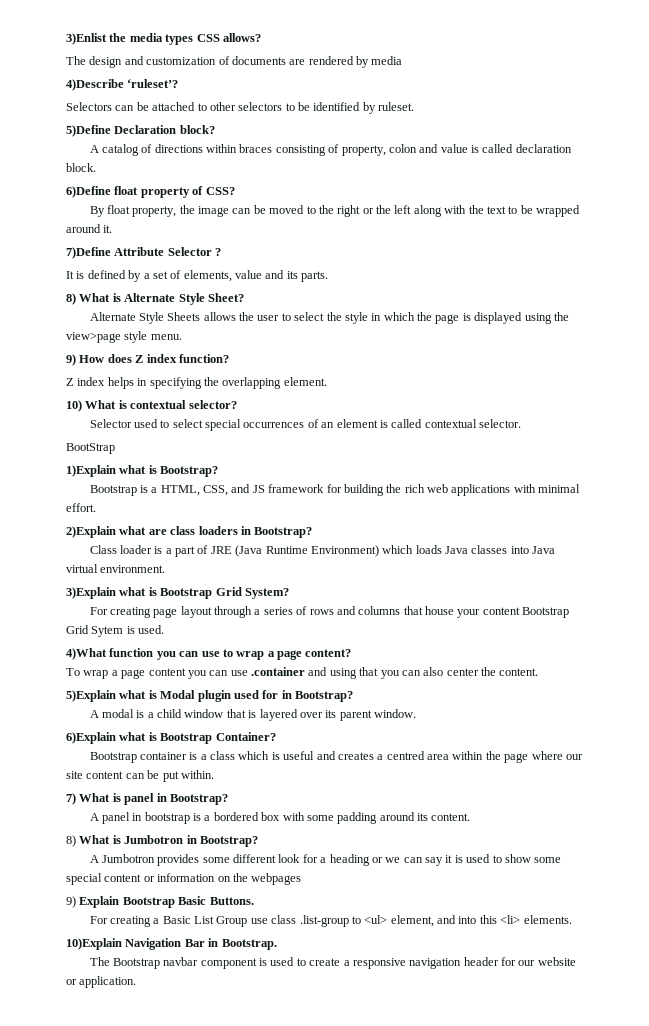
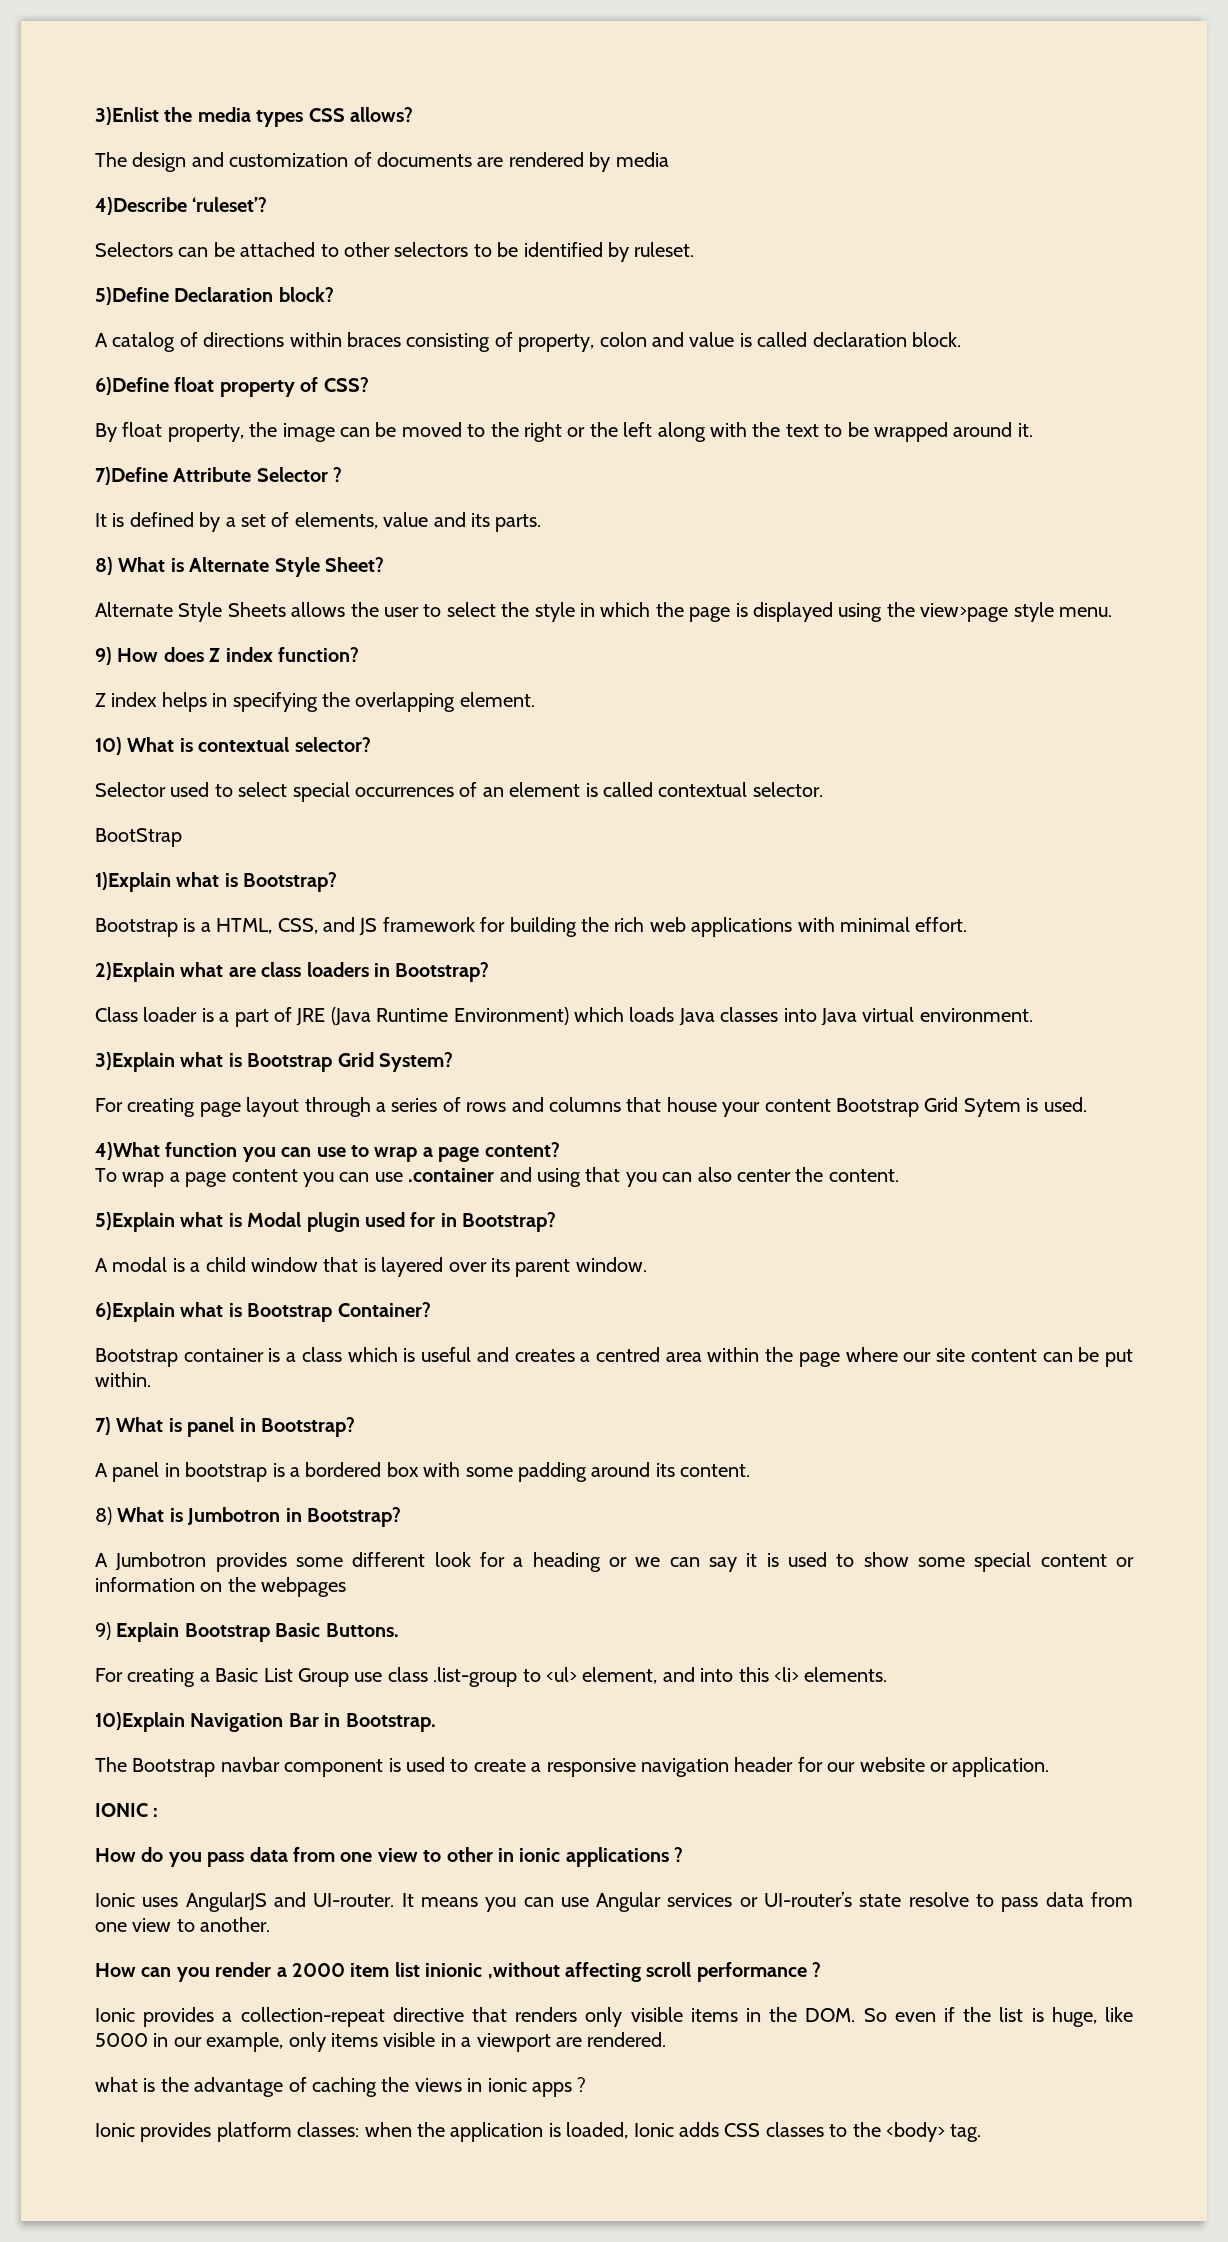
+ IONIC :
+ How do you pass data from one view to other in ionic applications ?
+ Ionic uses AngularJS and UI-router. It means you can use Angular services or UI-router’s state resolve to pass data from one view to another.
+ How can you render a 2000 item list inionic ,without affecting scroll performance ?
+ Ionic provides a collection-repeat directive that renders only visible items in the DOM. So even if the list is huge, like 5000 in our example, only items visible in a viewport are rendered.
+ what is the advantage of caching the views in ionic apps ?
+ Ionic provides platform classes: when the application is loaded, Ionic adds CSS classes to the <body> tag.

